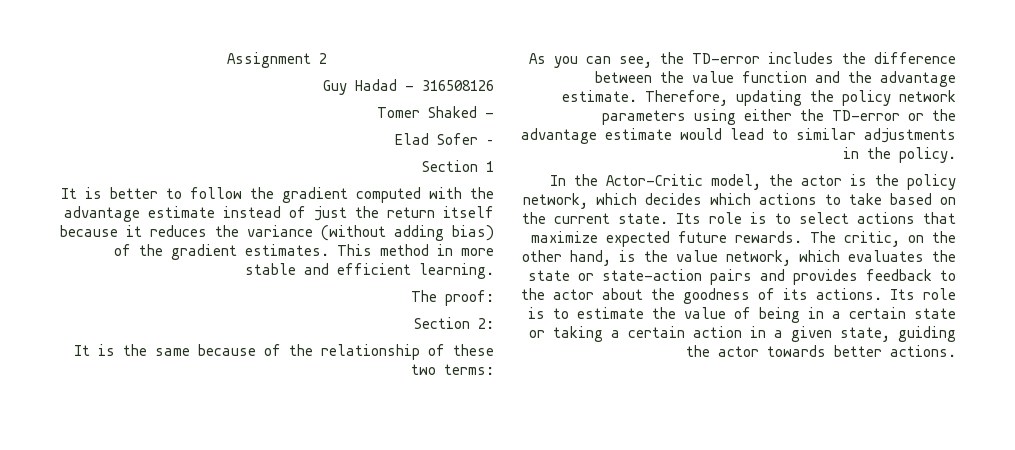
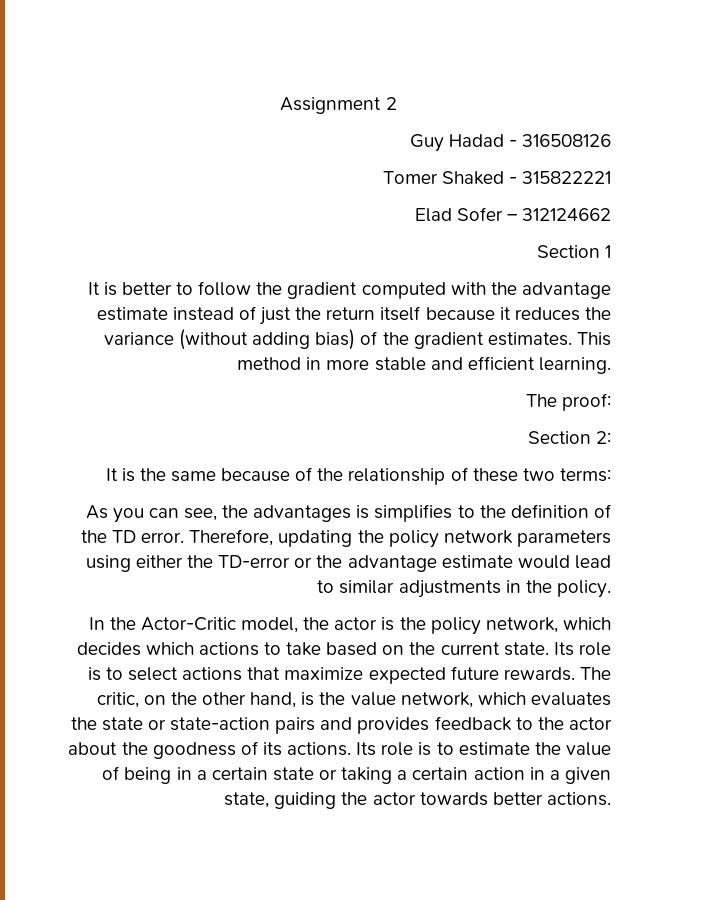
- Tomer Shaked -
+ Tomer Shaked - 315822221
- Elad Sofer –
+ Elad Sofer – 312124662
- As you can see, the TD-error includes the difference between the value function and the advantage estimate.
+ As you can see, the advantages is simplifies to the definition of the TD error.

